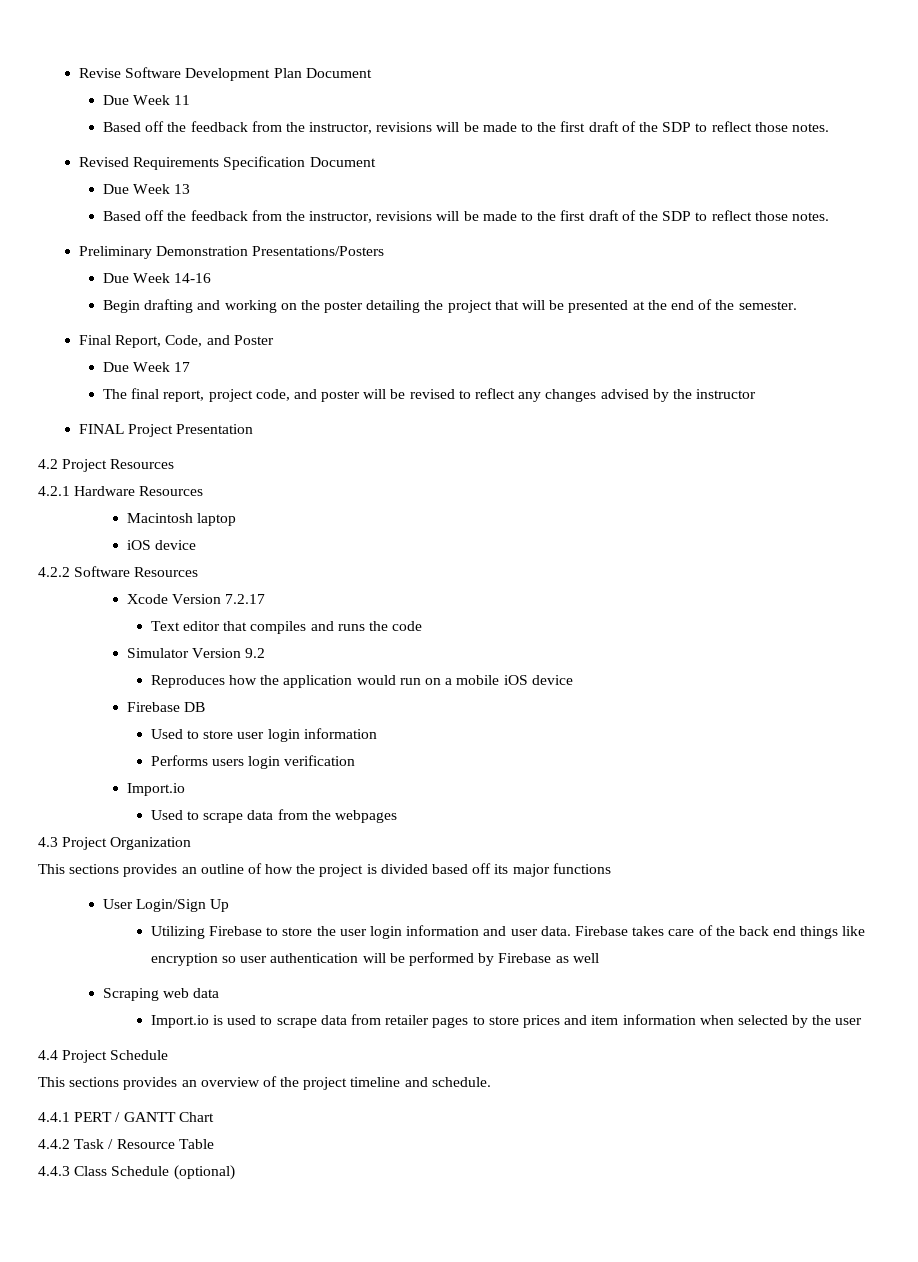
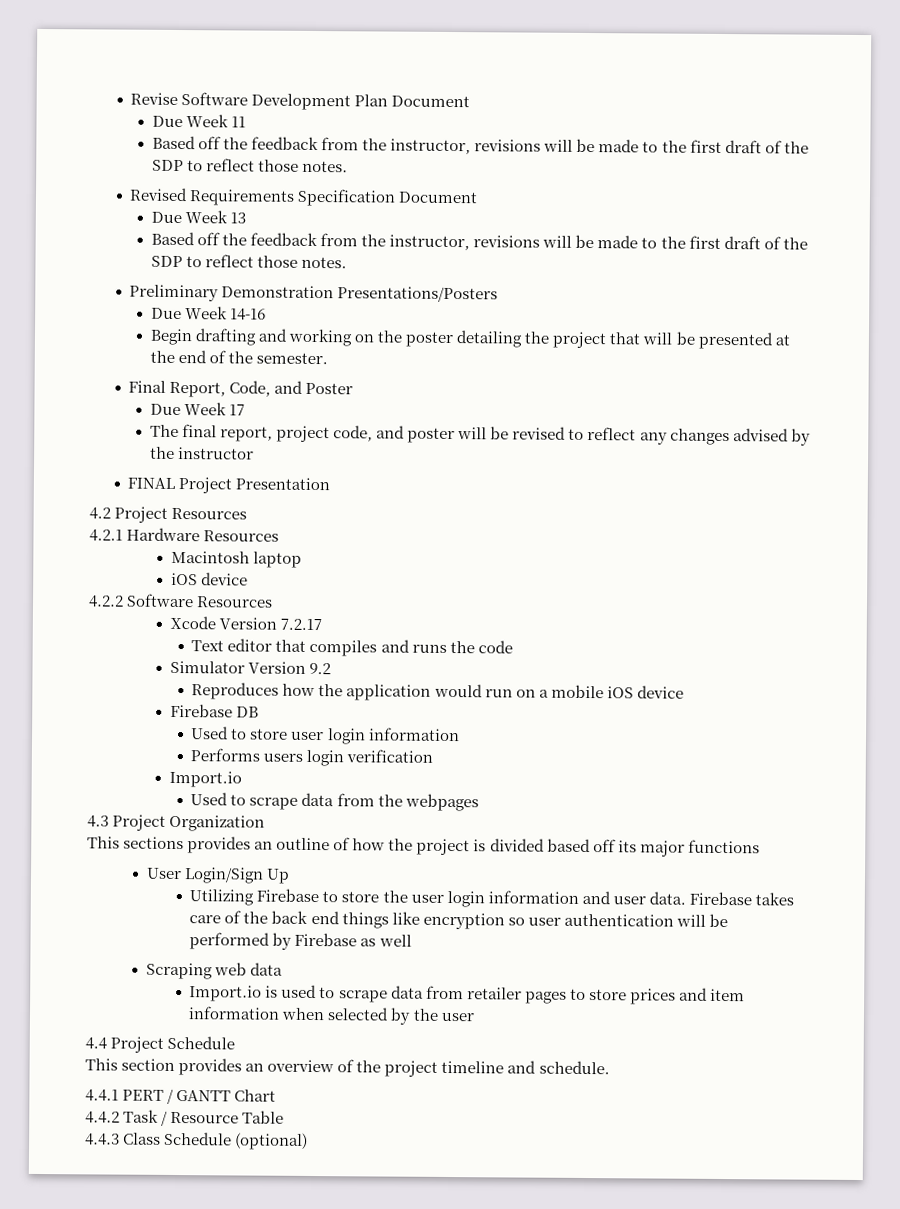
- This sections provides an overview of the project timeline and schedule.
+ This section provides an overview of the project timeline and schedule.

